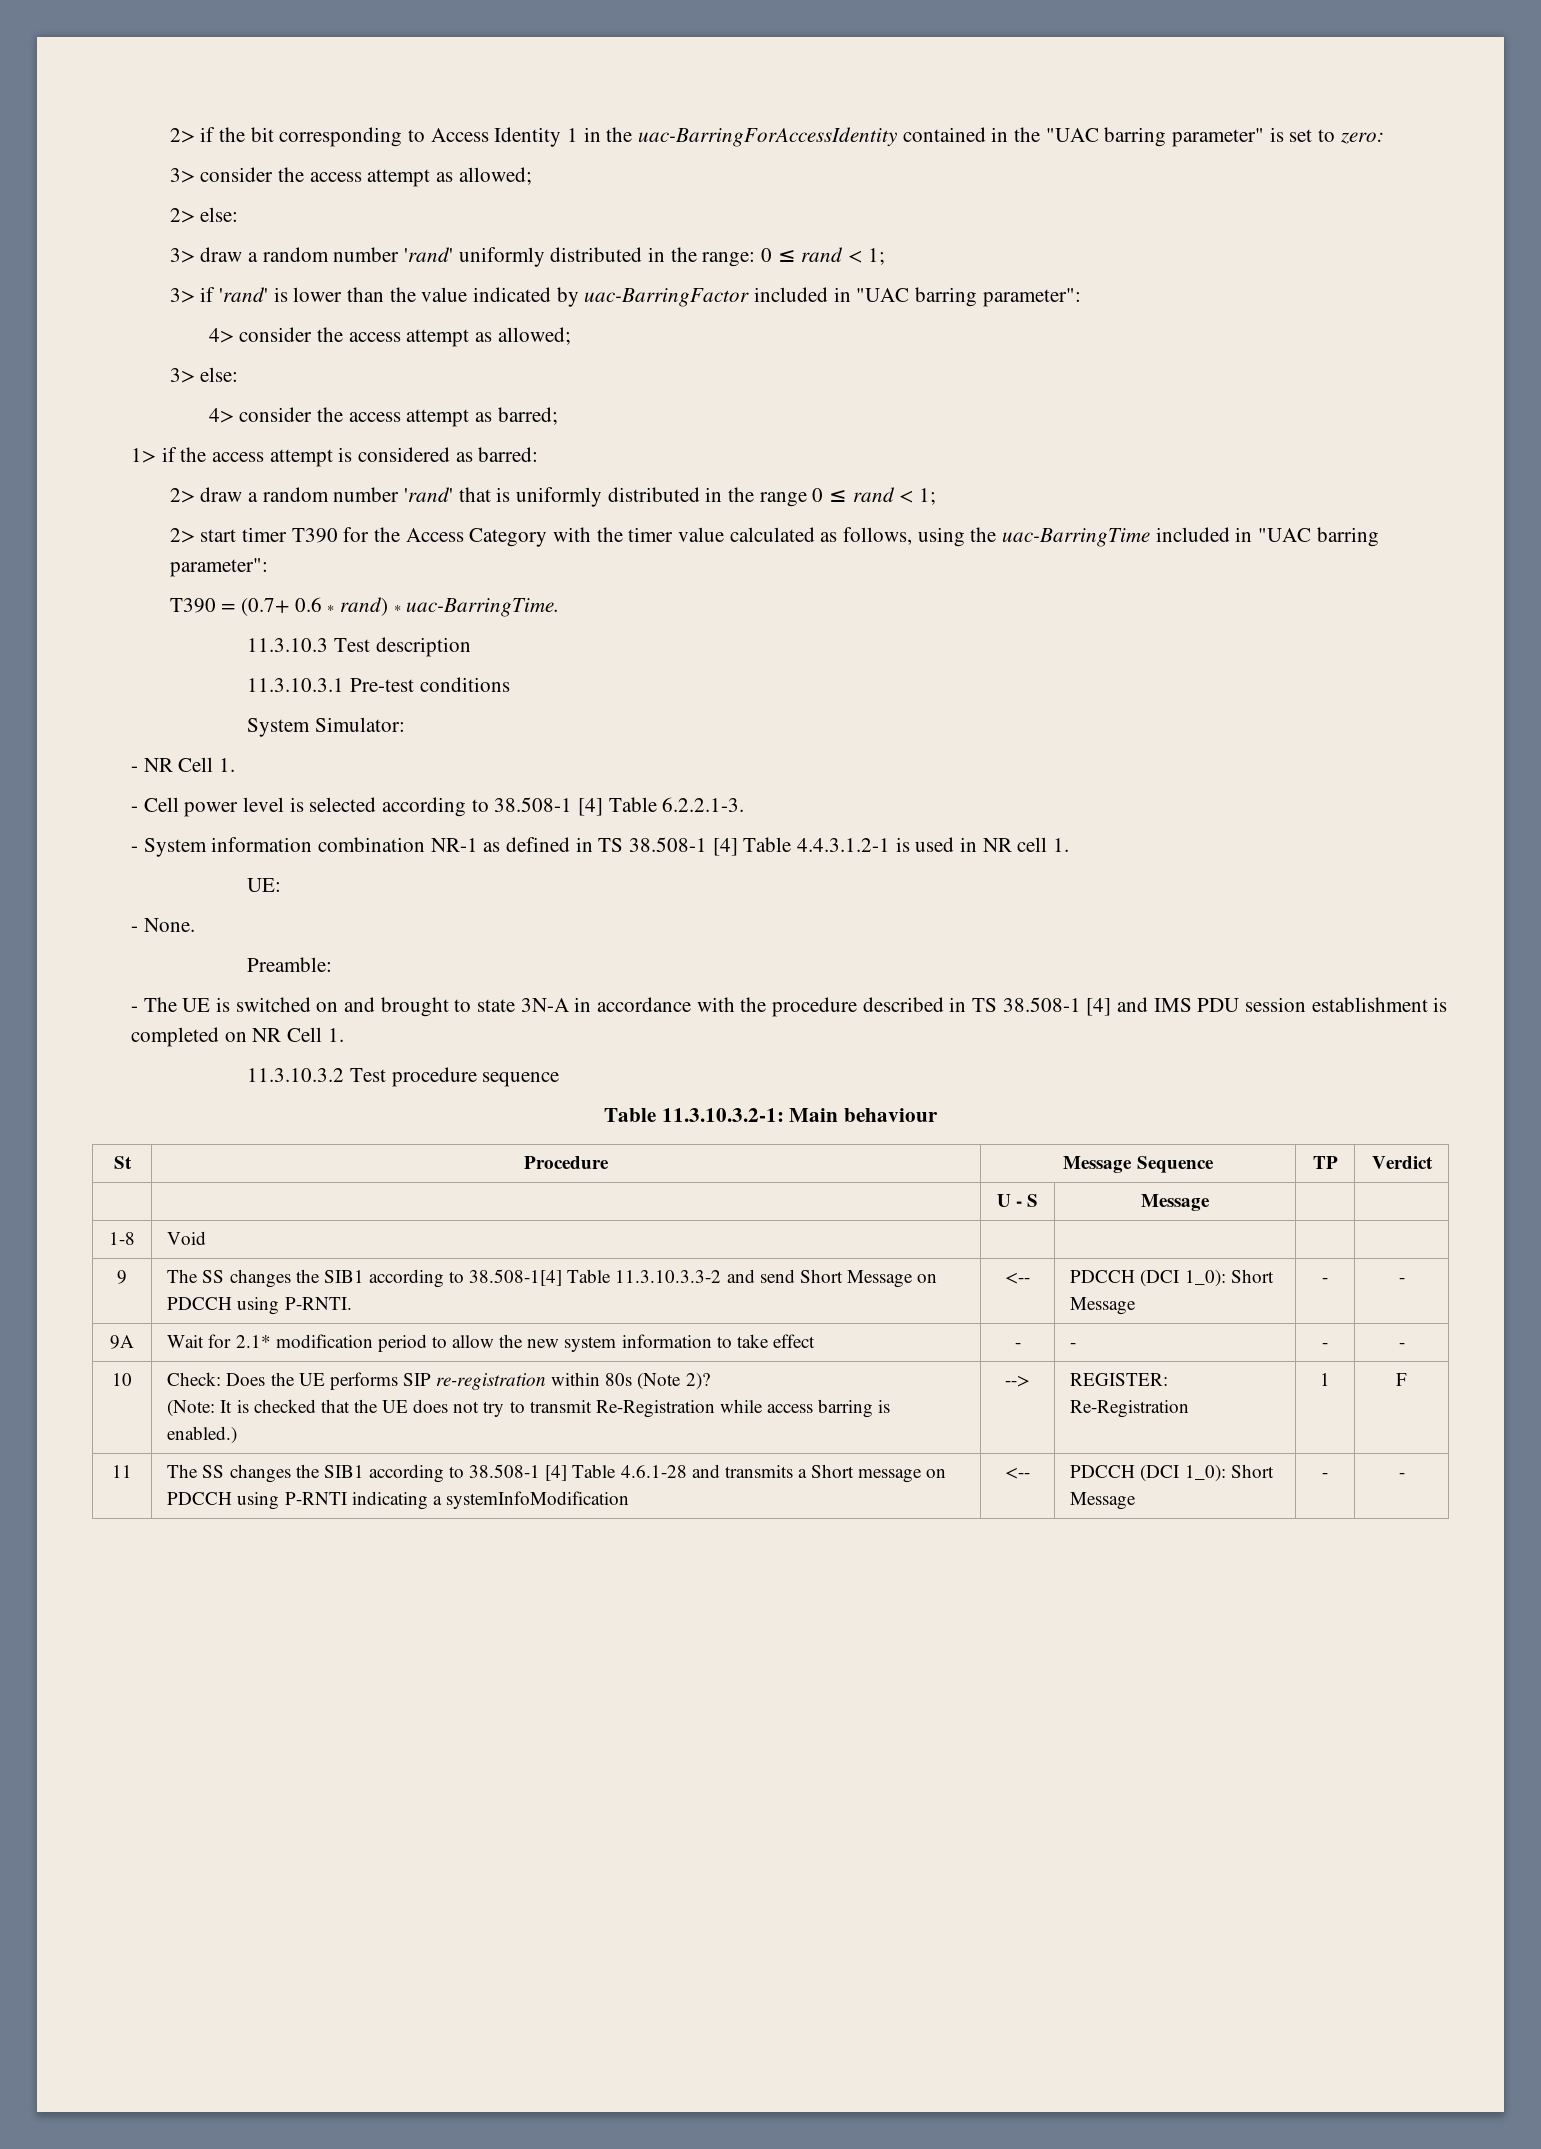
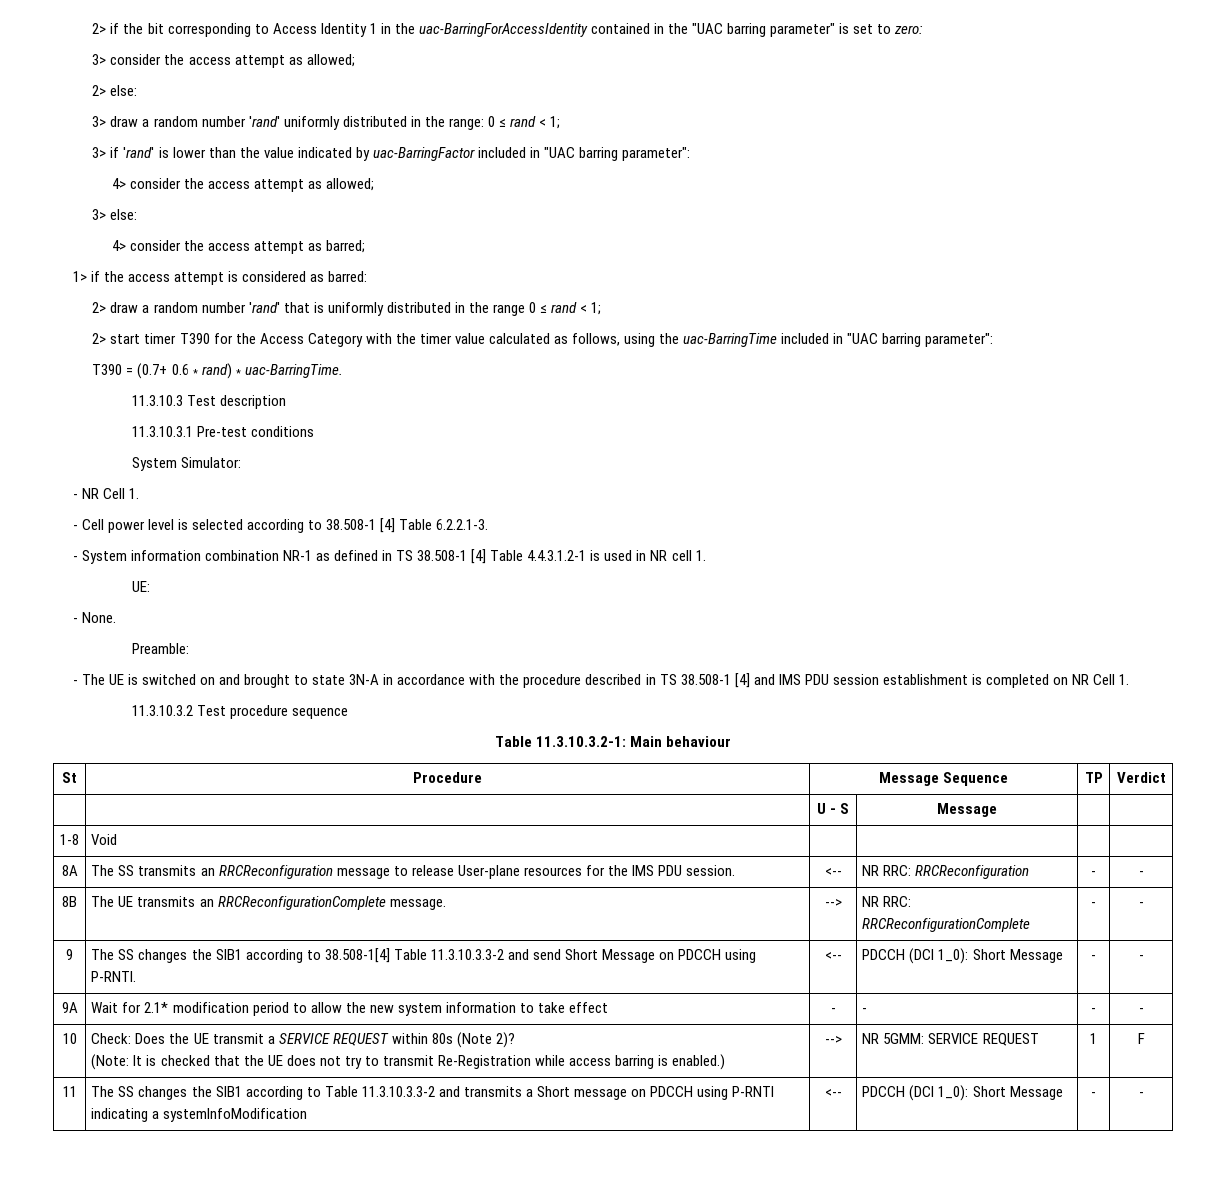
+ 8A | The SS transmits an RRCReconfiguration message to release User-plane resources for the IMS PDU session. | <-- | NR RRC: RRCReconfiguration | - | -
+ 8B | The UE transmits an RRCReconfigurationComplete message. | --> | NR RRC: RRCReconfigurationComplete | - | -
- 10 | Check: Does the UE performs SIP re-registration within 80s (Note 2)?
- (Note: It is checked that the UE does not try to transmit Re-Registration while access barring is enabled.) | --> | REGISTER: Re-Registration | 1 | F
+ 10 | Check: Does the UE transmit a SERVICE REQUEST within 80s (Note 2)?
+ (Note: It is checked that the UE does not try to transmit Re-Registration while access barring is enabled.) | --> | NR 5GMM: SERVICE REQUEST | 1 | F
- 11 | The SS changes the SIB1 according to 38.508-1 [4] Table 4.6.1-28 and transmits a Short message on PDCCH using P-RNTI indicating a systemInfoModification | <-- | PDCCH (DCI 1_0): Short Message | - | -
+ 11 | The SS changes the SIB1 according to Table 11.3.10.3.3-2 and transmits a Short message on PDCCH using P-RNTI indicating a systemInfoModification | <-- | PDCCH (DCI 1_0): Short Message | - | -

